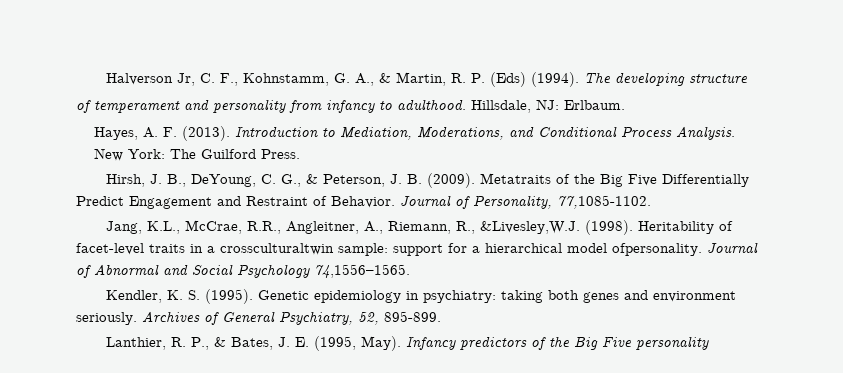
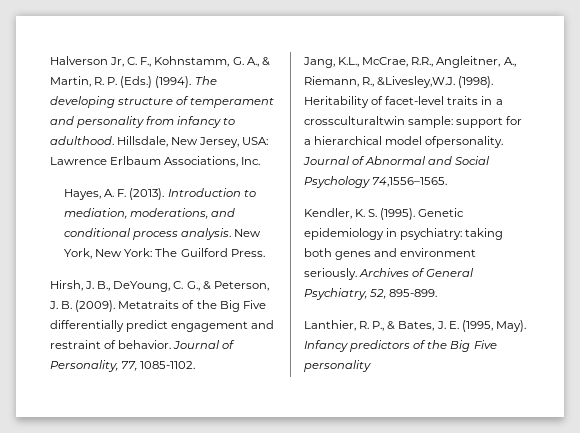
- Halverson Jr, C. F., Kohnstamm, G. A., & Martin, R. P. (Eds) (1994).
+ Halverson Jr, C. F., Kohnstamm, G. A., & Martin, R. P. (Eds.) (1994).
- The developing structure
- of temperament and personality from infancy to adulthood.
+ The developing structure of temperament and personality from infancy to adulthood.
- Hillsdale, NJ: Erlbaum.
+ Hillsdale, New Jersey, USA: Lawrence Erlbaum Associations, Inc.
- Introduction to Mediation, Moderations, and Conditional Process Analysis. New York: The Guilford Press.
+ Introduction to mediation, moderations, and conditional process analysis. New York, New York: The Guilford Press.
- Metatraits of the Big Five Differentially Predict Engagement and Restraint of Behavior.
+ Metatraits of the Big Five differentially predict engagement and restraint of behavior.
- Journal of Personality, 77,1085-1102.
+ Journal of Personality, 77, 1085-1102.

